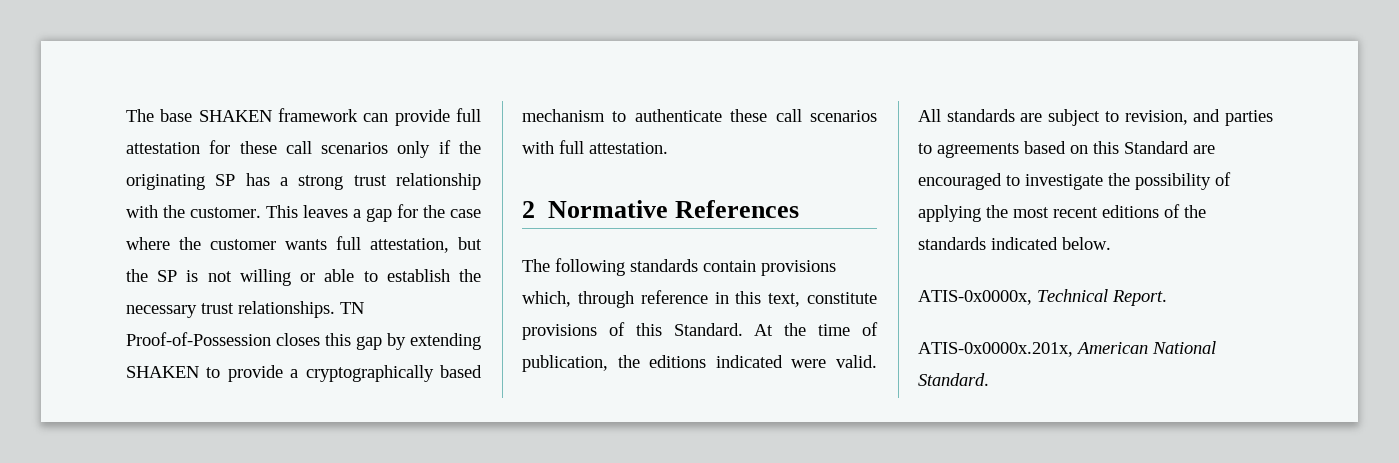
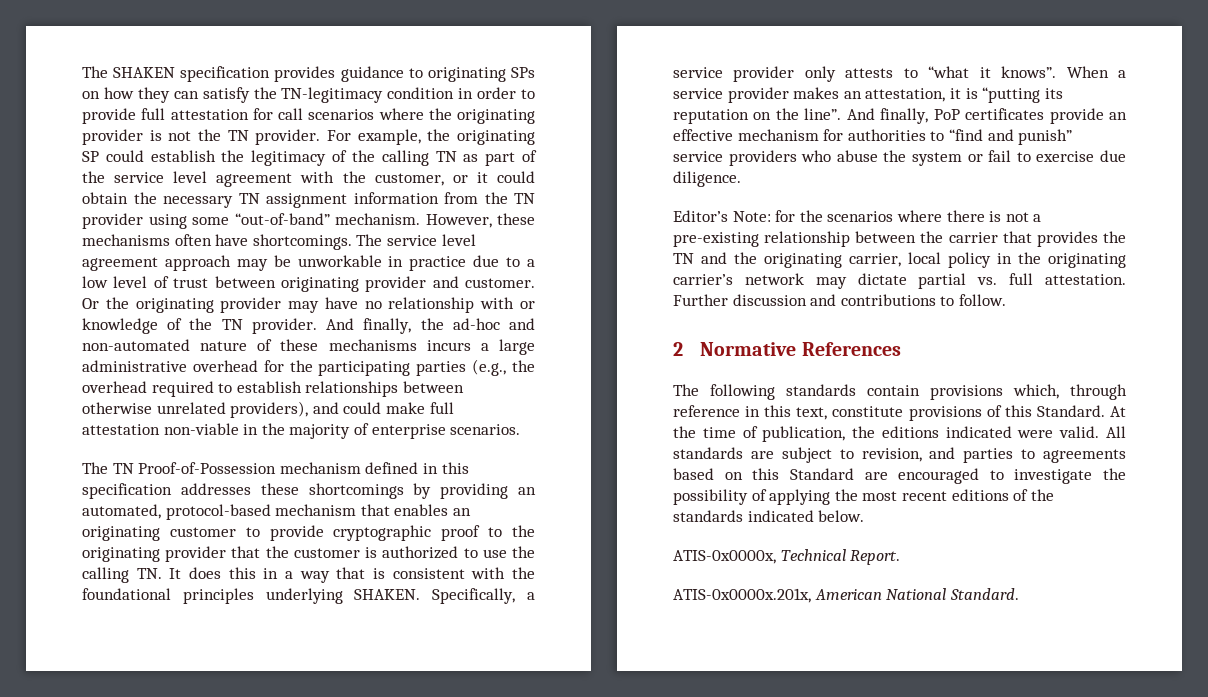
- The base SHAKEN framework can provide full attestation for these call scenarios only if the originating SP has a strong trust relationship with the customer. This leaves a gap for the case where the customer wants full attestation, but the SP is not willing or able to establish the necessary trust relationships. TN Proof-of-Possession closes this gap by extending SHAKEN to provide a cryptographically based mechanism to authenticate these call scenarios with full attestation.
+ The SHAKEN specification provides guidance to originating SPs on how they can satisfy the TN-legitimacy condition in order to provide full attestation for call scenarios where the originating provider is not the TN provider. For example, the originating SP could establish the legitimacy of the calling TN as part of the service level agreement with the customer, or it could obtain the necessary TN assignment information from the TN provider using some “out-of-band” mechanism. However, these mechanisms often have shortcomings. The service level agreement approach may be unworkable in practice due to a low level of trust between originating provider and customer. Or the originating provider may have no relationship with or knowledge of the TN provider. And finally, the ad-hoc and non-automated nature of these mechanisms incurs a large administrative overhead for the participating parties (e.g., the overhead required to establish relationships between otherwise unrelated providers), and could make full attestation non-viable in the majority of enterprise scenarios.
+ The TN Proof-of-Possession mechanism defined in this specification addresses these shortcomings by providing an automated, protocol-based mechanism that enables an originating customer to provide cryptographic proof to the originating provider that the customer is authorized to use the calling TN. It does this in a way that is consistent with the foundational principles underlying SHAKEN. Specifically, a service provider only attests to “what it knows”. When a service provider makes an attestation, it is “putting its reputation on the line”. And finally, PoP certificates provide an effective mechanism for authorities to “find and punish” service providers who abuse the system or fail to exercise due diligence.
+ Editor’s Note: for the scenarios where there is not a pre-existing relationship between the carrier that provides the TN and the originating carrier, local policy in the originating carrier’s network may dictate partial vs. full attestation. Further discussion and contributions to follow.

